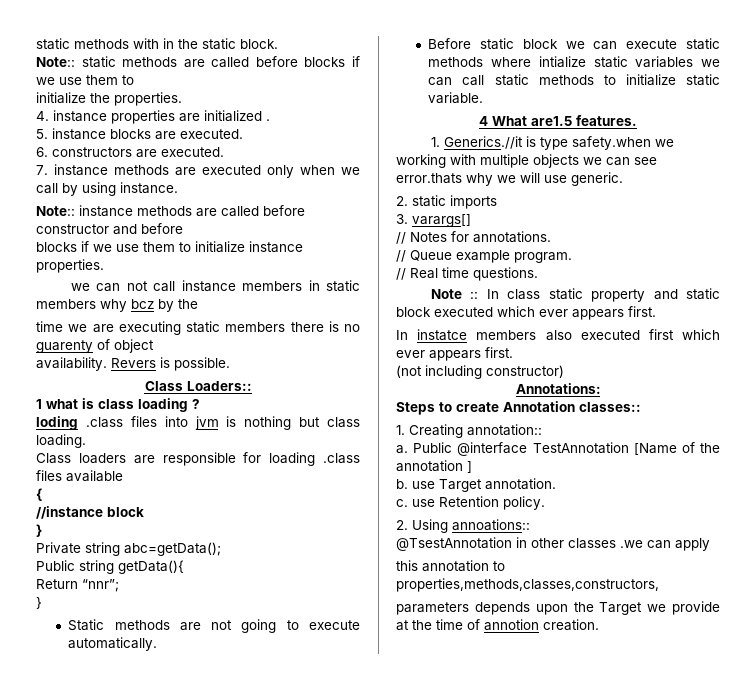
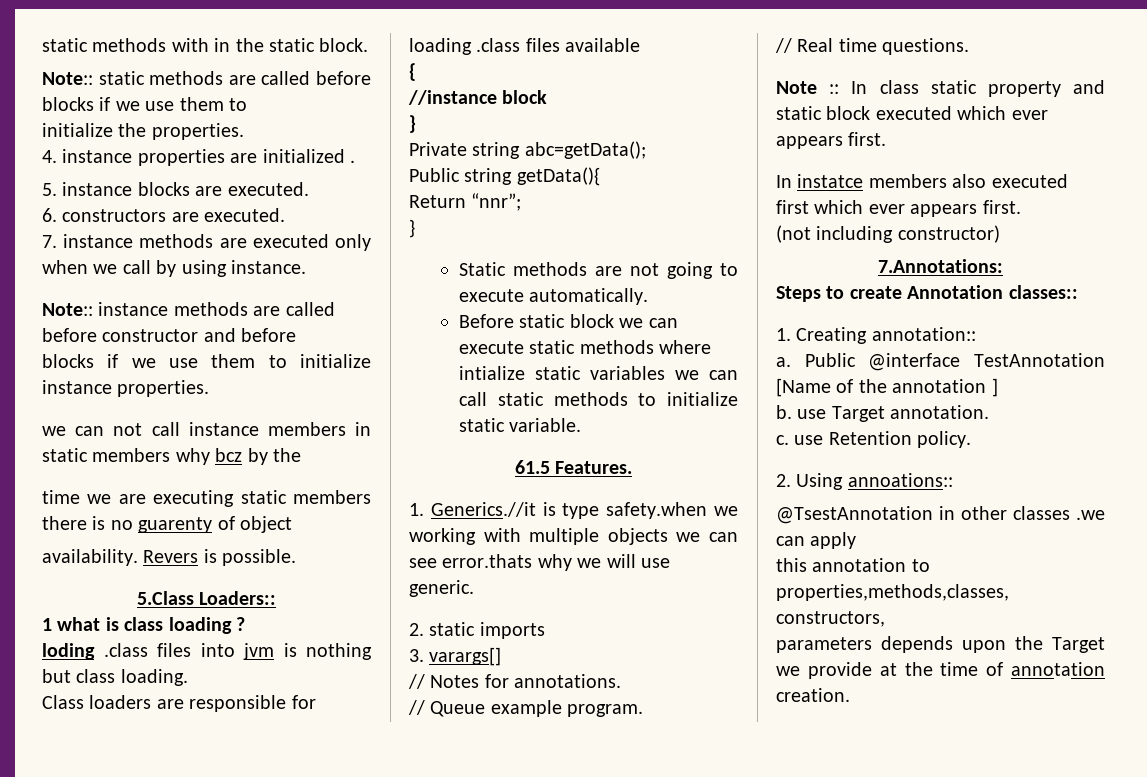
- Class Loaders::
+ 5.Class Loaders::
- 4 What are1.5 features.
+ 61.5 Features.
- Annotations:
+ 7.Annotations:
- parameters depends upon the Target we provide at the time of annotion creation.
+ parameters depends upon the Target we provide at the time of annotation creation.

